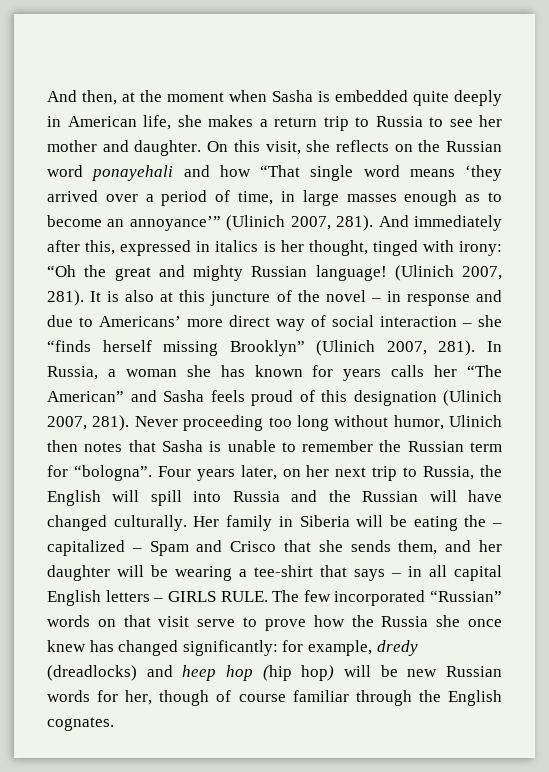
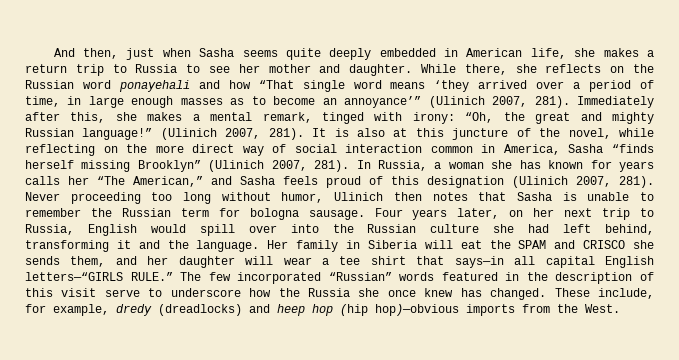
- And then, at the moment when Sasha is embedded quite deeply in American life, she makes a return trip to Russia to see her mother and daughter.
+ And then, just when Sasha seems quite deeply embedded in American life, she makes a return trip to Russia to see her mother and daughter.
- On this visit, she reflects on the Russian word ponayehali and how “That single word means ‘they arrived over a period of time, in large masses enough as to become an annoyance’” (Ulinich 2007, 281).
+ While there, she reflects on the Russian word ponayehali and how “That single word means ‘they arrived over a period of time, in large enough masses as to become an annoyance’” (Ulinich 2007, 281).
- And immediately after this, expressed in italics is her thought, tinged with irony: “Oh the great and mighty Russian language!
+ Immediately after this, she makes a mental remark, tinged with irony: “Oh, the great and mighty Russian language!”
- It is also at this juncture of the novel – in response and due to Americans’ more direct way of social interaction – she “finds herself missing Brooklyn” (Ulinich 2007, 281).
+ It is also at this juncture of the novel, while reflecting on the more direct way of social interaction common in America, Sasha “finds herself missing Brooklyn” (Ulinich 2007, 281).
- In Russia, a woman she has known for years calls her “The American” and Sasha feels proud of this designation (Ulinich 2007, 281).
+ In Russia, a woman she has known for years calls her “The American,” and Sasha feels proud of this designation (Ulinich 2007, 281).
- Never proceeding too long without humor, Ulinich then notes that Sasha is unable to remember the Russian term for “bologna”.
+ Never proceeding too long without humor, Ulinich then notes that Sasha is unable to remember the Russian term for bologna sausage.
- Four years later, on her next trip to Russia, the English will spill into Russia and the Russian will have changed culturally.
+ Four years later, on her next trip to Russia, English would spill over into the Russian culture she had left behind, transforming it and the language.
- Her family in Siberia will be eating the – capitalized – Spam and Crisco that she sends them, and her daughter will be wearing a tee-shirt that says – in all capital English letters – GIRLS RULE.
+ Her family in Siberia will eat the SPAM and CRISCO she sends them, and her daughter will wear a tee shirt that says—in all capital English letters—“GIRLS RULE.”
- The few incorporated “Russian” words on that visit serve to prove how the Russia she once knew has changed significantly: for example, dredy (dreadlocks) and heep hop (hip hop) will be new Russian words for her, though of course familiar through the English cognates.
+ The few incorporated “Russian” words featured in the description of this visit serve to underscore how the Russia she once knew has changed. These include, for example, dredy (dreadlocks) and heep hop (hip hop)—obvious imports from the West.

